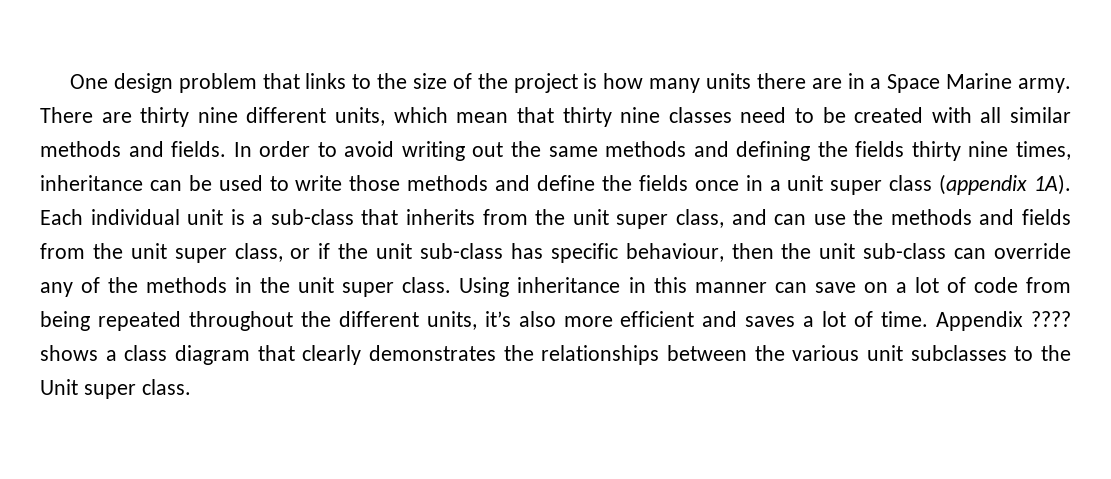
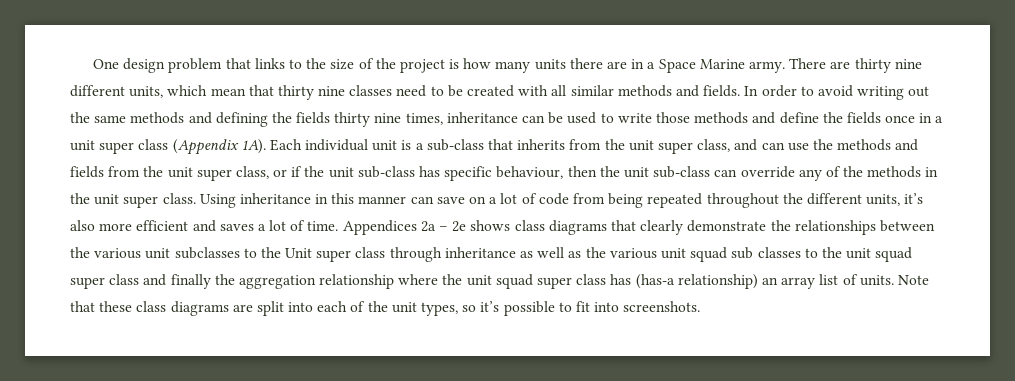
- In order to avoid writing out the same methods and defining the fields thirty nine times, inheritance can be used to write those methods and define the fields once in a unit super class (appendix 1A).
+ In order to avoid writing out the same methods and defining the fields thirty nine times, inheritance can be used to write those methods and define the fields once in a unit super class (Appendix 1A).
- Appendix ???? shows a class diagram that clearly demonstrates the relationships between the various unit subclasses to the Unit super class.
+ Appendices 2a – 2e shows class diagrams that clearly demonstrate the relationships between the various unit subclasses to the Unit super class through inheritance as well as the various unit squad sub classes to the unit squad super class and finally the aggregation relationship where the unit squad super class has (has-a relationship) an array list of units. Note that these class diagrams are split into each of the unit types, so it’s possible to fit into screenshots.

